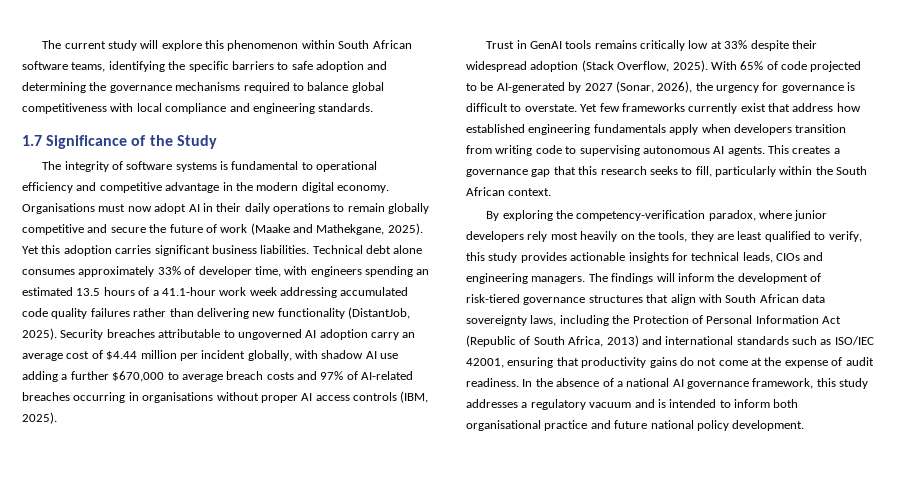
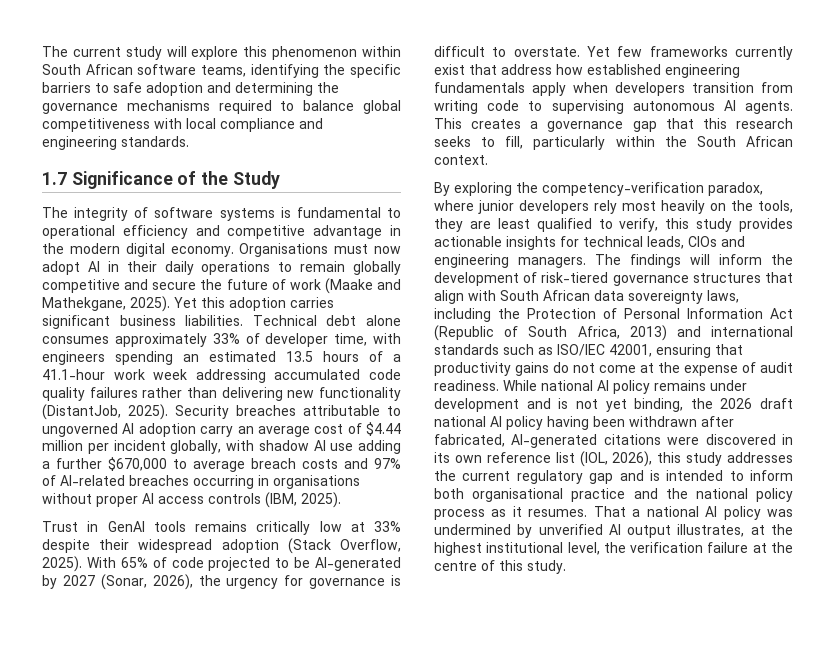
- In the absence of a national AI governance framework, this study addresses a regulatory vacuum and is intended to inform both organisational practice and future national policy development.
+ While national AI policy remains under development and is not yet binding, the 2026 draft national AI policy having been withdrawn after fabricated, AI-generated citations were discovered in its own reference list (IOL, 2026), this study addresses the current regulatory gap and is intended to inform both organisational practice and the national policy process as it resumes. That a national AI policy was undermined by unverified AI output illustrates, at the highest institutional level, the verification failure at the centre of this study.

